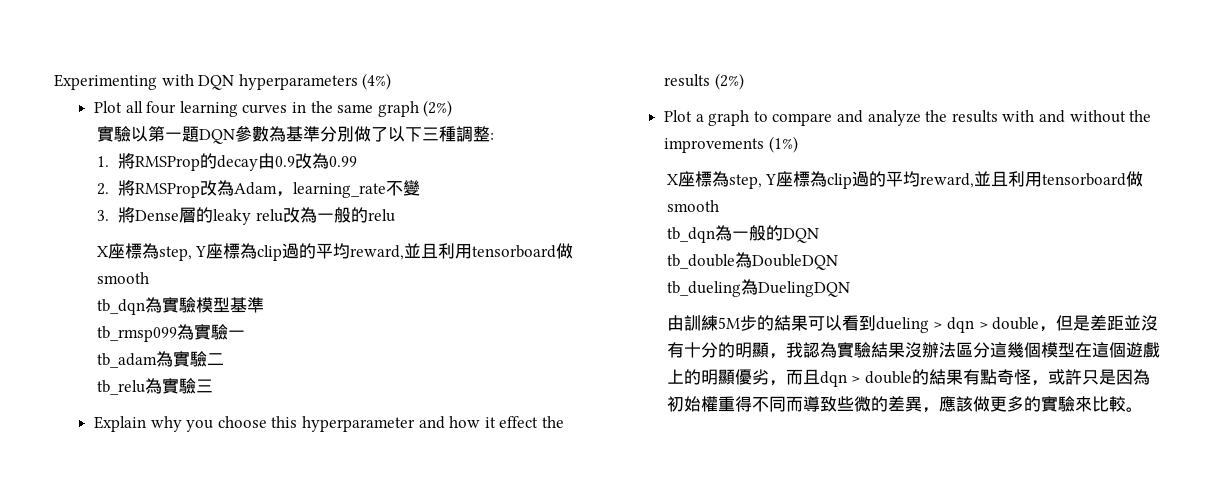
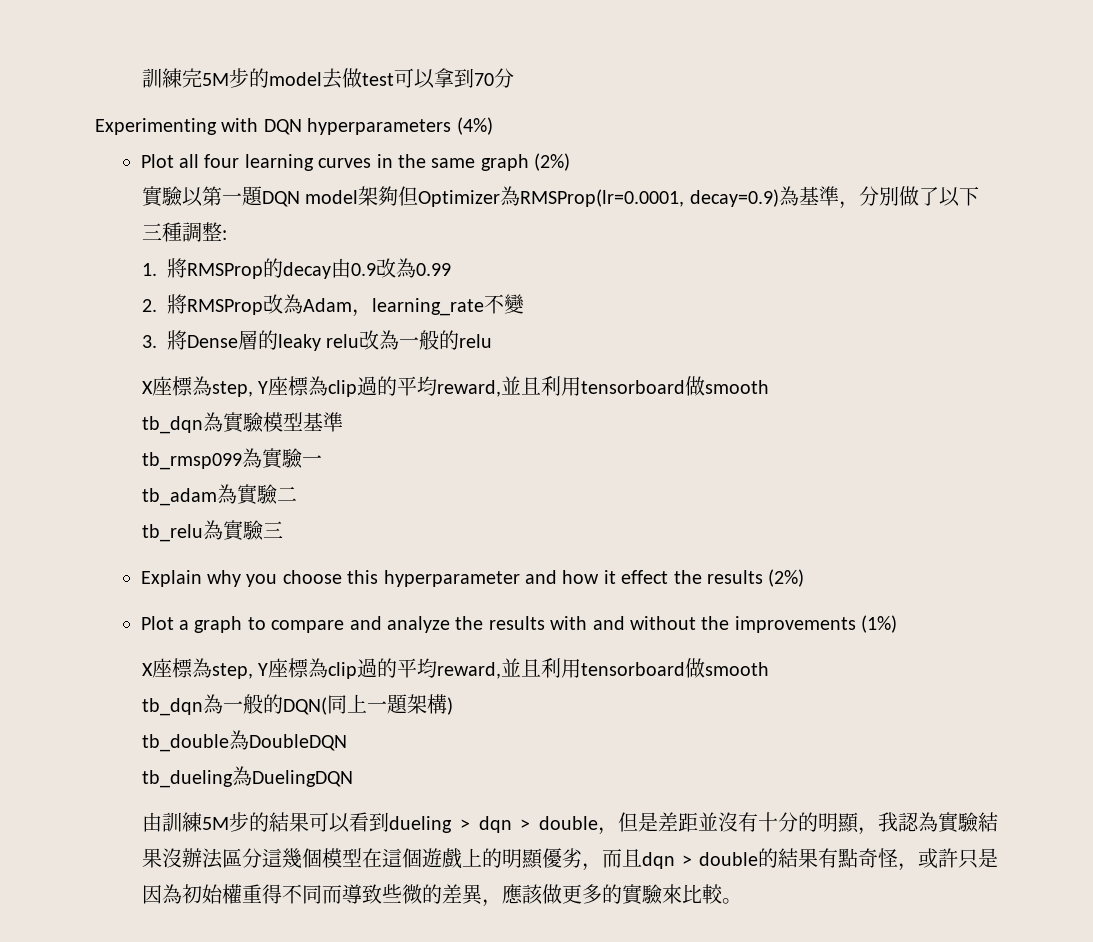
+ 訓練完5M步的model去做test可以拿到70分
- 實驗以第一題DQN參數為基準分別做了以下三種調整:
+ 實驗以第一題DQN model架夠但Optimizer為RMSProp(lr=0.0001, decay=0.9)為基準，分別做了以下三種調整:
- tb_dqn為一般的DQN
+ tb_dqn為一般的DQN(同上一題架構)

